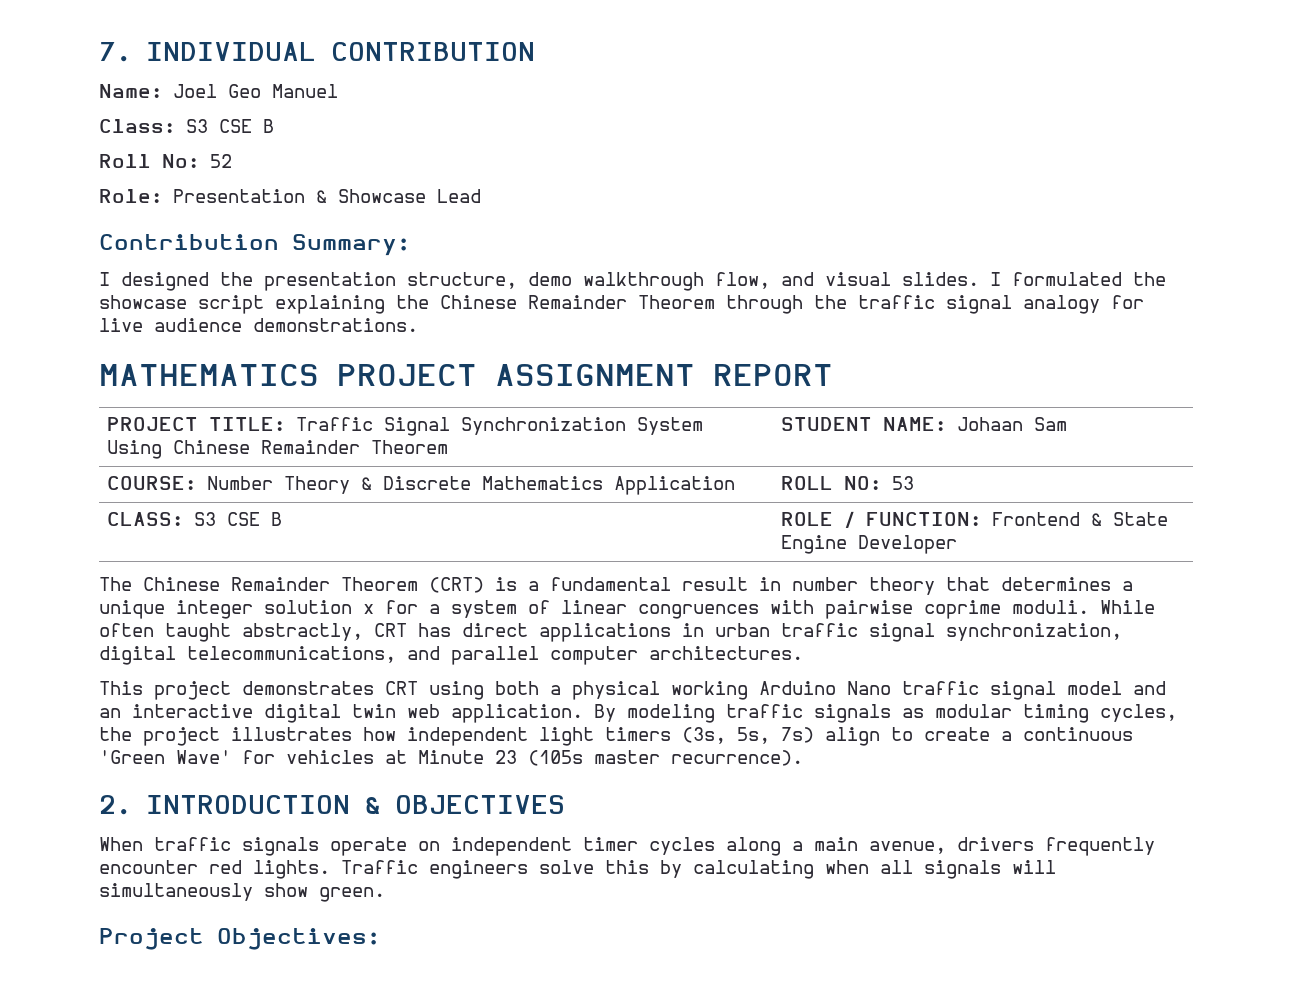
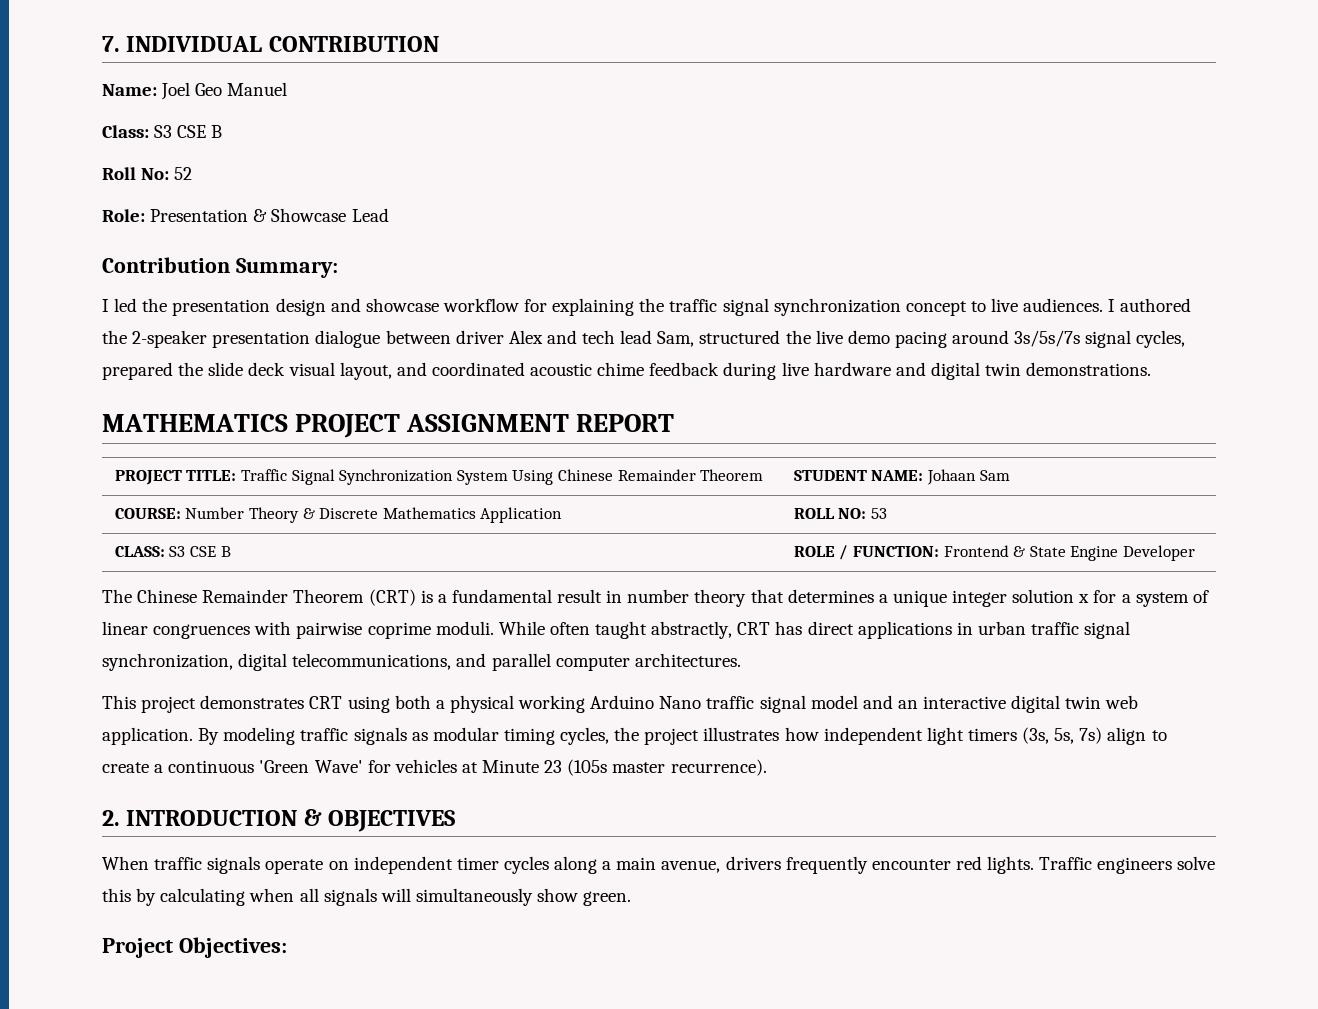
- I designed the presentation structure, demo walkthrough flow, and visual slides. I formulated the showcase script explaining the Chinese Remainder Theorem through the traffic signal analogy for live audience demonstrations.
+ I led the presentation design and showcase workflow for explaining the traffic signal synchronization concept to live audiences. I authored the 2-speaker presentation dialogue between driver Alex and tech lead Sam, structured the live demo pacing around 3s/5s/7s signal cycles, prepared the slide deck visual layout, and coordinated acoustic chime feedback during live hardware and digital twin demonstrations.

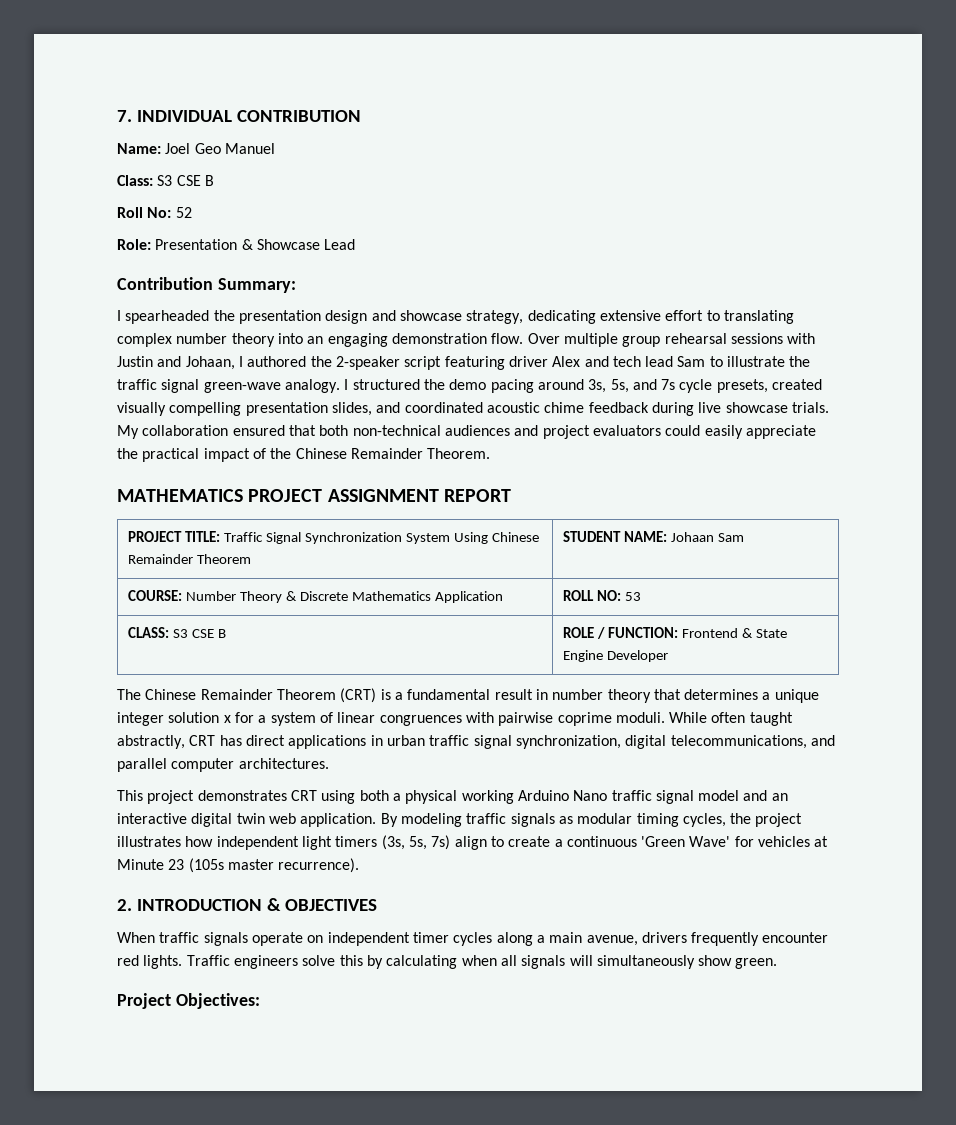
- I led the presentation design and showcase workflow for explaining the traffic signal synchronization concept to live audiences. I authored the 2-speaker presentation dialogue between driver Alex and tech lead Sam, structured the live demo pacing around 3s/5s/7s signal cycles, prepared the slide deck visual layout, and coordinated acoustic chime feedback during live hardware and digital twin demonstrations.
+ I spearheaded the presentation design and showcase strategy, dedicating extensive effort to translating complex number theory into an engaging demonstration flow. Over multiple group rehearsal sessions with Justin and Johaan, I authored the 2-speaker script featuring driver Alex and tech lead Sam to illustrate the traffic signal green-wave analogy. I structured the demo pacing around 3s, 5s, and 7s cycle presets, created visually compelling presentation slides, and coordinated acoustic chime feedback during live showcase trials. My collaboration ensured that both non-technical audiences and project evaluators could easily appreciate the practical impact of the Chinese Remainder Theorem.

